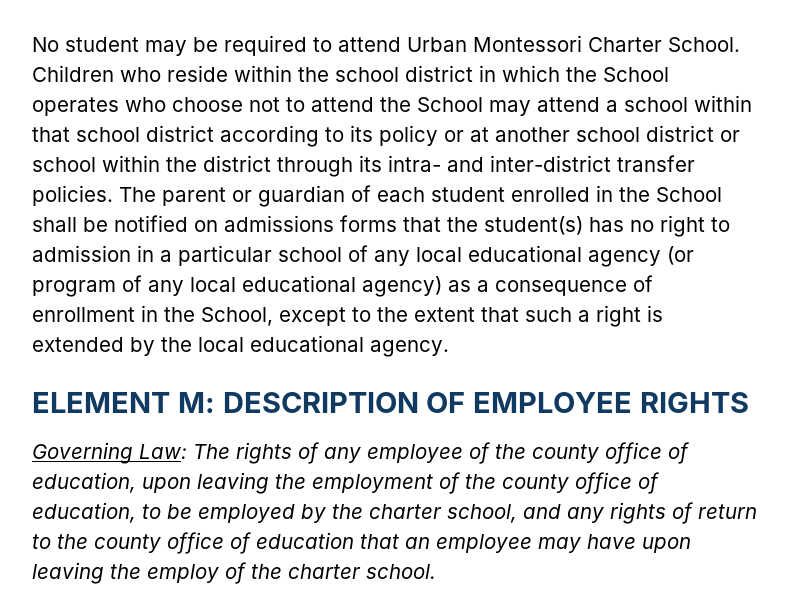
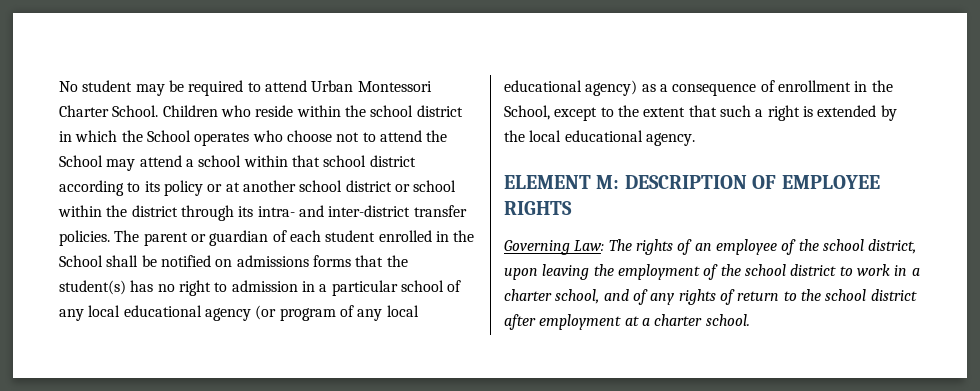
- Governing Law: The rights of any employee of the county office of education, upon leaving the employment of the county office of education, to be employed by the charter school, and any rights of return to the county office of education that an employee may have upon leaving the employ of the charter school.
+ Governing Law: The rights of an employee of the school district, upon leaving the employment of the school district to work in a charter school, and of any rights of return to the school district after employment at a charter school.

